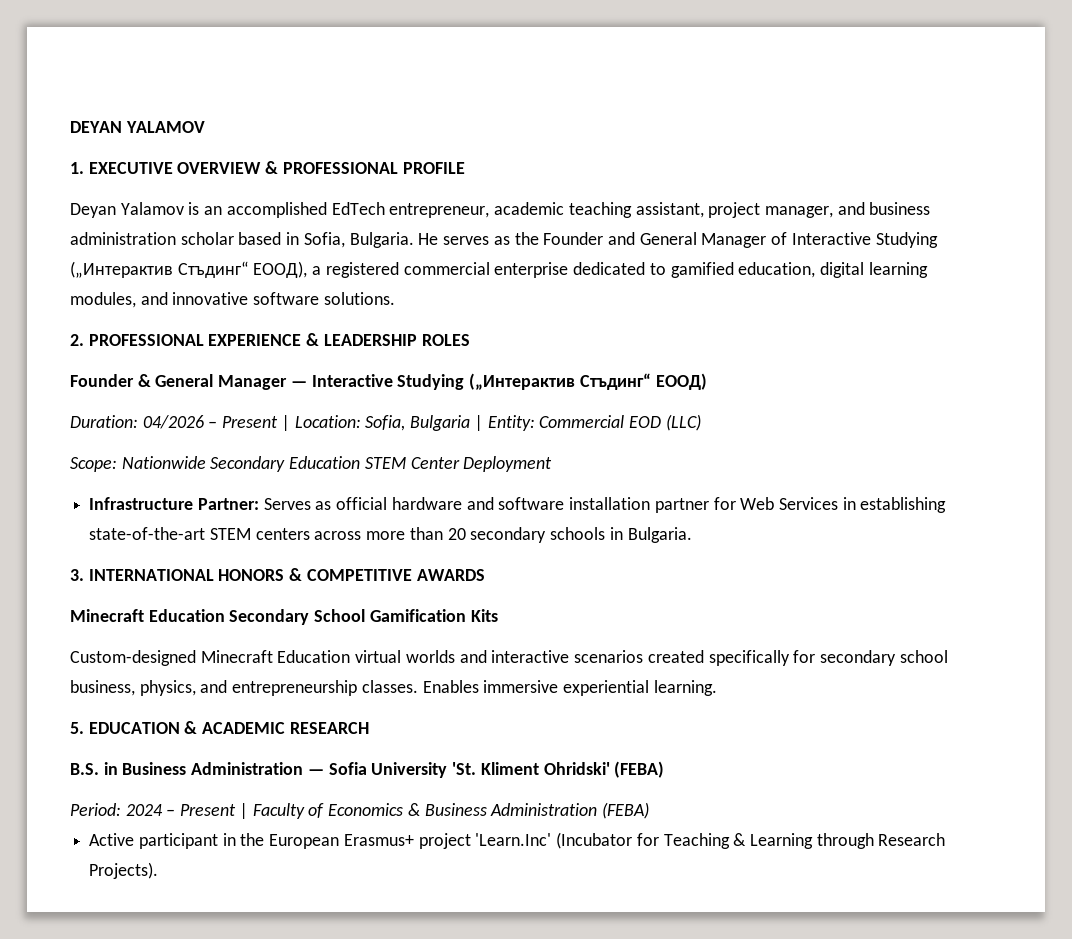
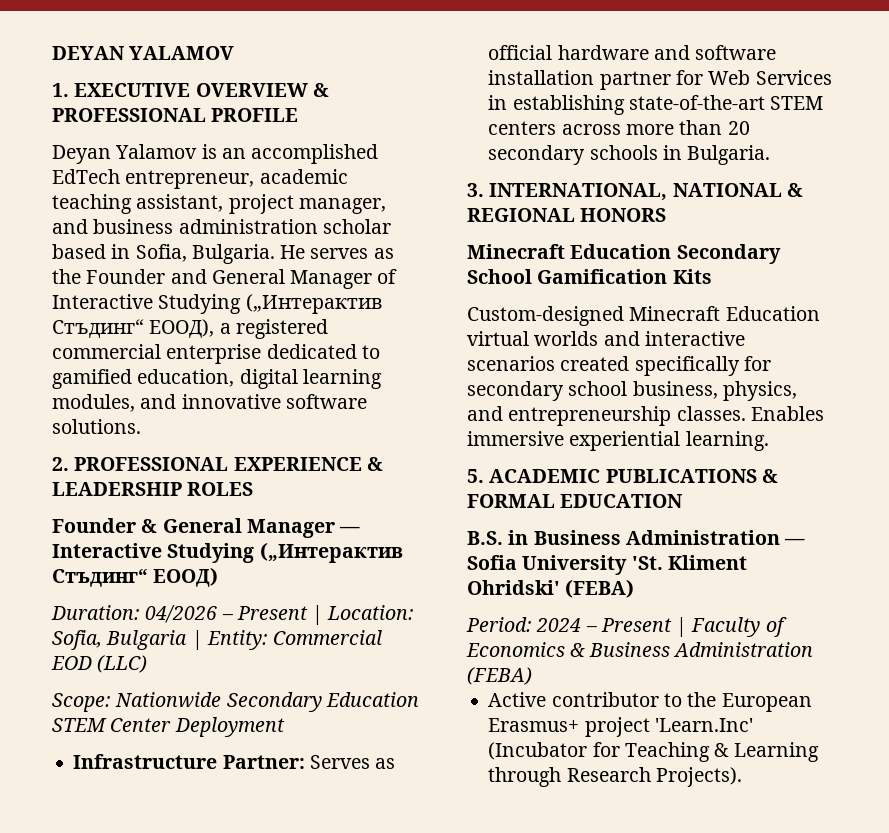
- 3. INTERNATIONAL HONORS & COMPETITIVE AWARDS
+ 3. INTERNATIONAL, NATIONAL & REGIONAL HONORS
- 5. EDUCATION & ACADEMIC RESEARCH
+ 5. ACADEMIC PUBLICATIONS & FORMAL EDUCATION
- Active participant in the European Erasmus+ project 'Learn.Inc' (Incubator for Teaching & Learning through Research Projects).
+ Active contributor to the European Erasmus+ project 'Learn.Inc' (Incubator for Teaching & Learning through Research Projects).

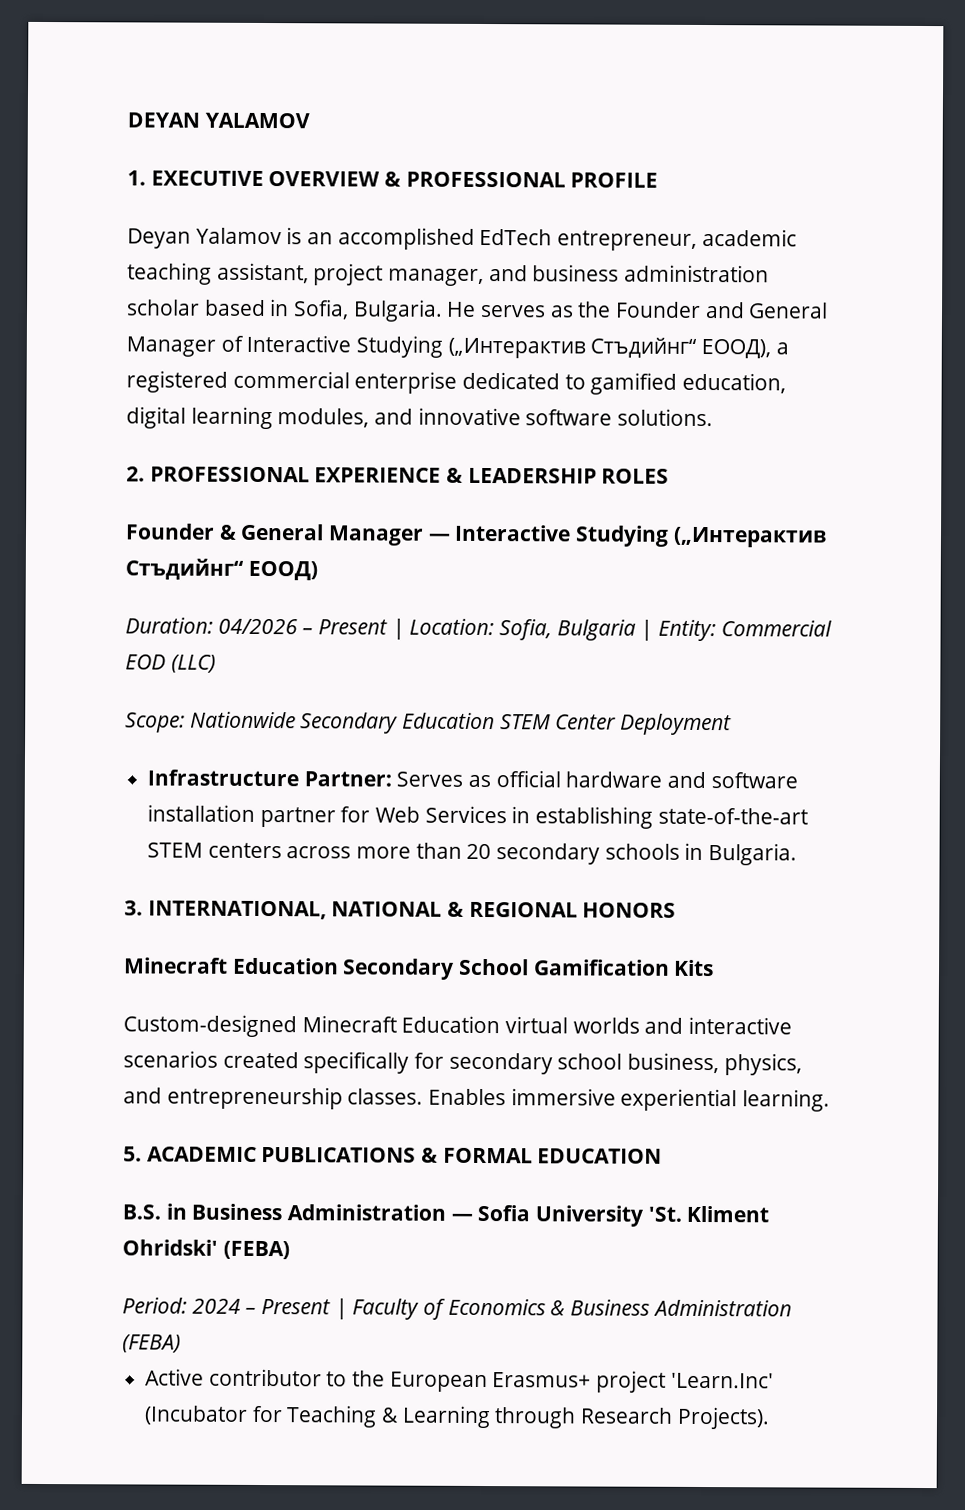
- He serves as the Founder and General Manager of Interactive Studying („Интерактив Стъдинг“ ЕООД), a registered commercial enterprise dedicated to gamified education, digital learning modules, and innovative software solutions.
+ He serves as the Founder and General Manager of Interactive Studying („Интерактив Стъдийнг“ ЕООД), a registered commercial enterprise dedicated to gamified education, digital learning modules, and innovative software solutions.
- Founder & General Manager — Interactive Studying („Интерактив Стъдинг“ ЕООД)
+ Founder & General Manager — Interactive Studying („Интерактив Стъдийнг“ ЕООД)

